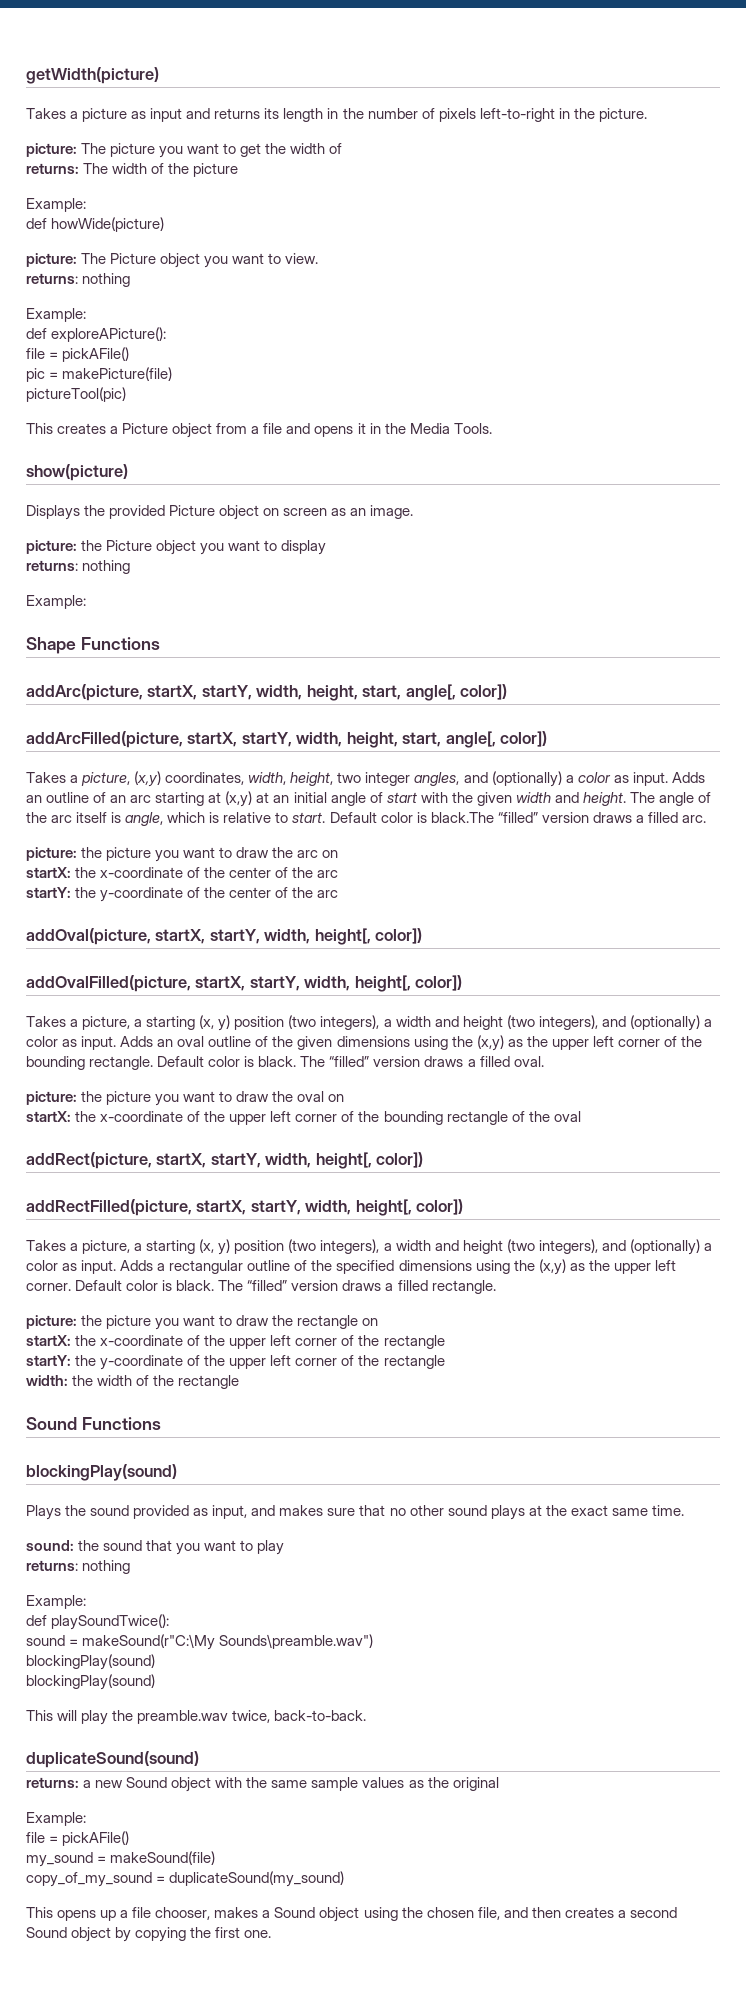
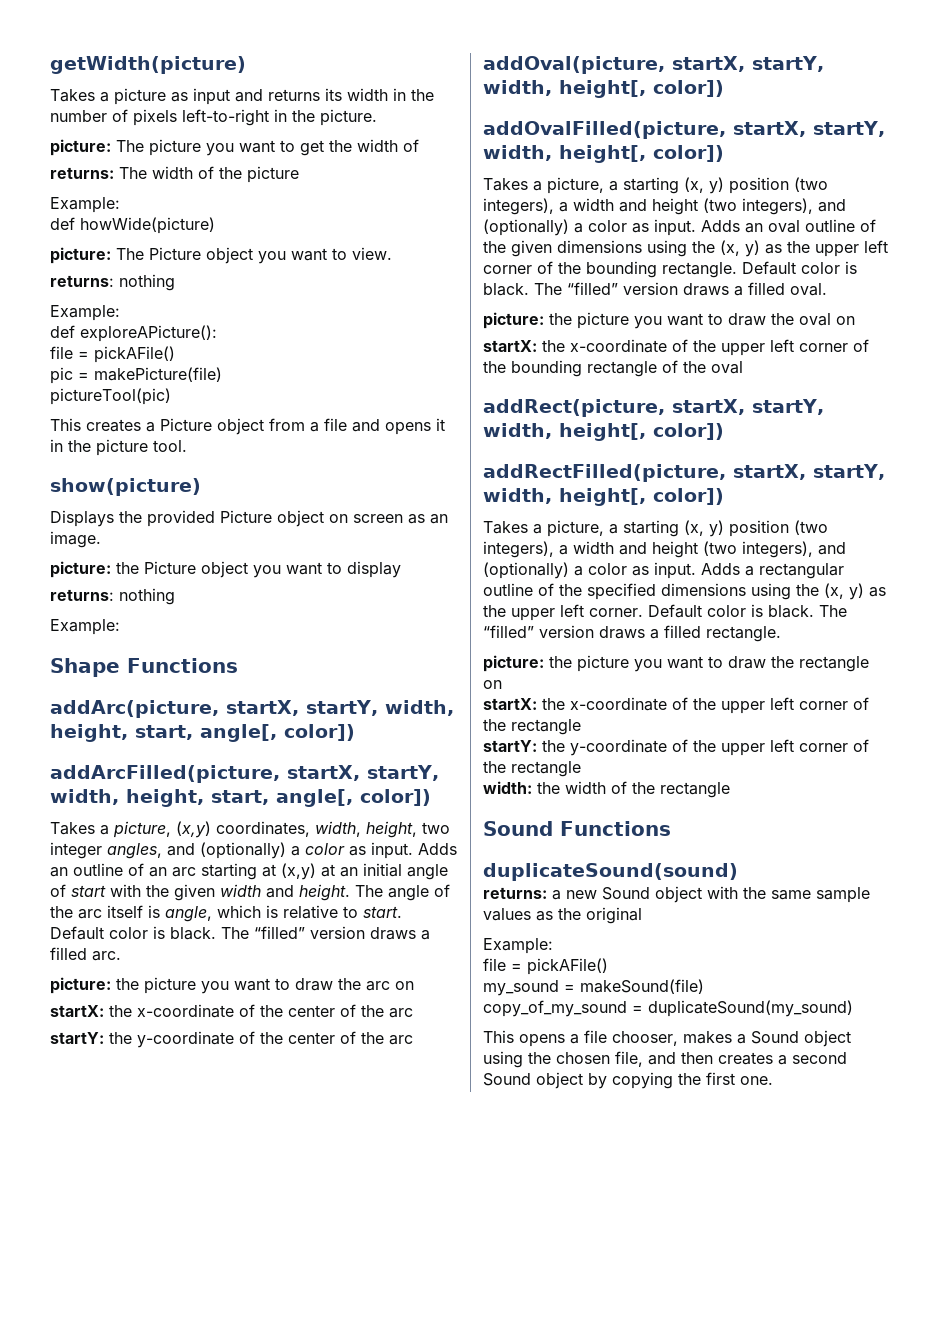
- Takes a picture as input and returns its length in the number of pixels left-to-right in the picture.
+ Takes a picture as input and returns its width in the number of pixels left-to-right in the picture.
- This creates a Picture object from a file and opens it in the Media Tools.
+ This creates a Picture object from a file and opens it in the picture tool.
- Default color is black.The “filled” version draws a filled arc.
+ Default color is black. The “filled” version draws a filled arc.
- Adds an oval outline of the given dimensions using the (x,y) as the upper left corner of the bounding rectangle.
+ Adds an oval outline of the given dimensions using the (x, y) as the upper left corner of the bounding rectangle.
- Adds a rectangular outline of the specified dimensions using the (x,y) as the upper left corner.
+ Adds a rectangular outline of the specified dimensions using the (x, y) as the upper left corner.
  Sound Functions
- blockingPlay(sound)
- Plays the sound provided as input, and makes sure that no other sound plays at the exact same time.
- sound: the sound that you want to play
- returns: nothing
- Example:
- def playSoundTwice():
- sound = makeSound(r"C:\My Sounds\preamble.wav")
- blockingPlay(sound)
- blockingPlay(sound)
- This will play the preamble.wav twice, back-to-back.
- This opens up a file chooser, makes a Sound object using the chosen file, and then creates a second Sound object by copying the first one.
+ This opens a file chooser, makes a Sound object using the chosen file, and then creates a second Sound object by copying the first one.

